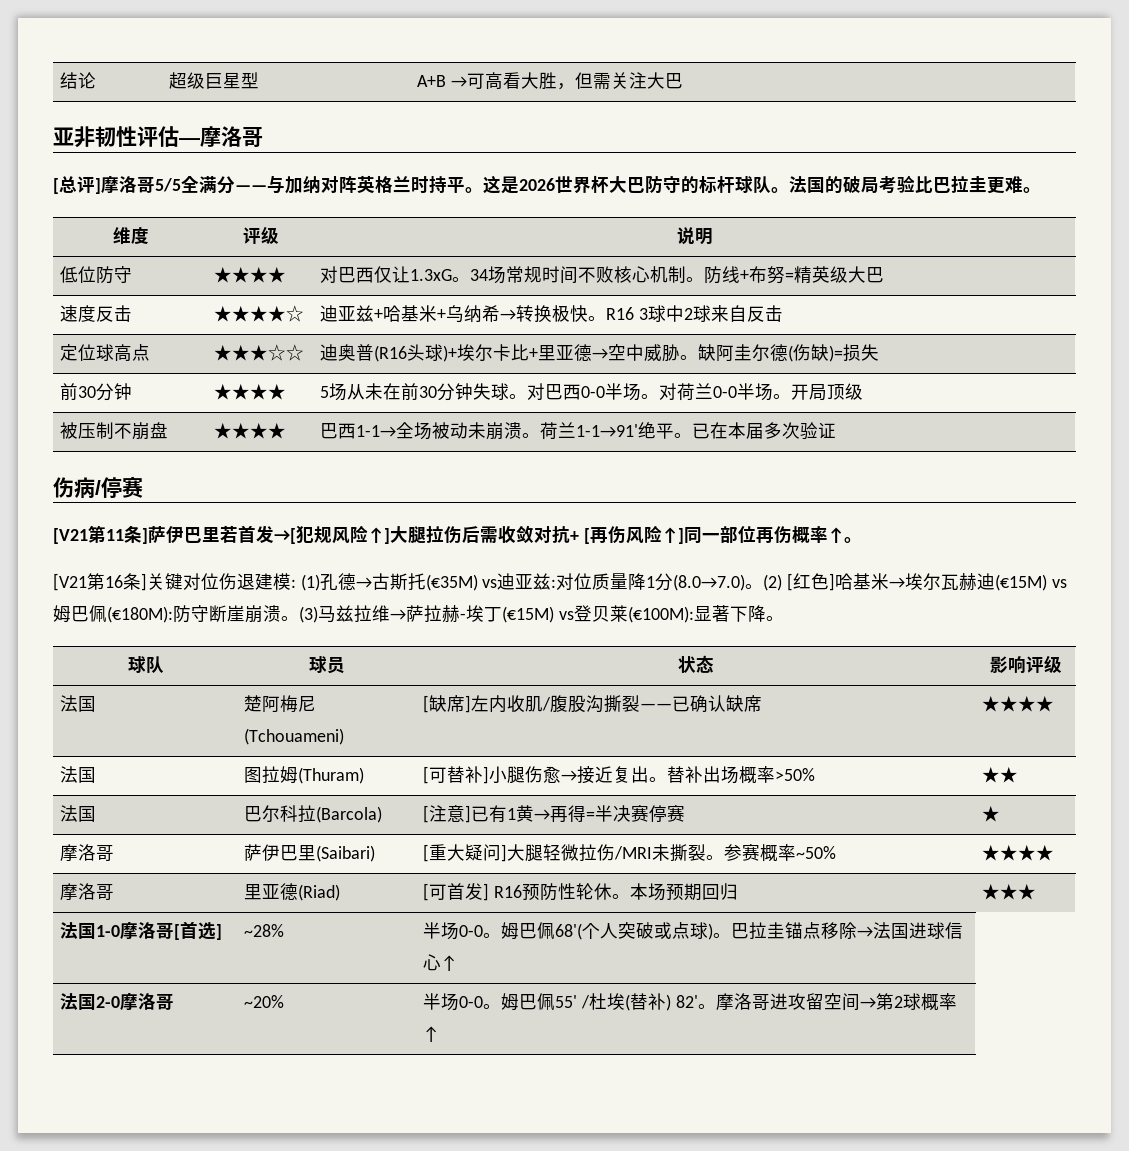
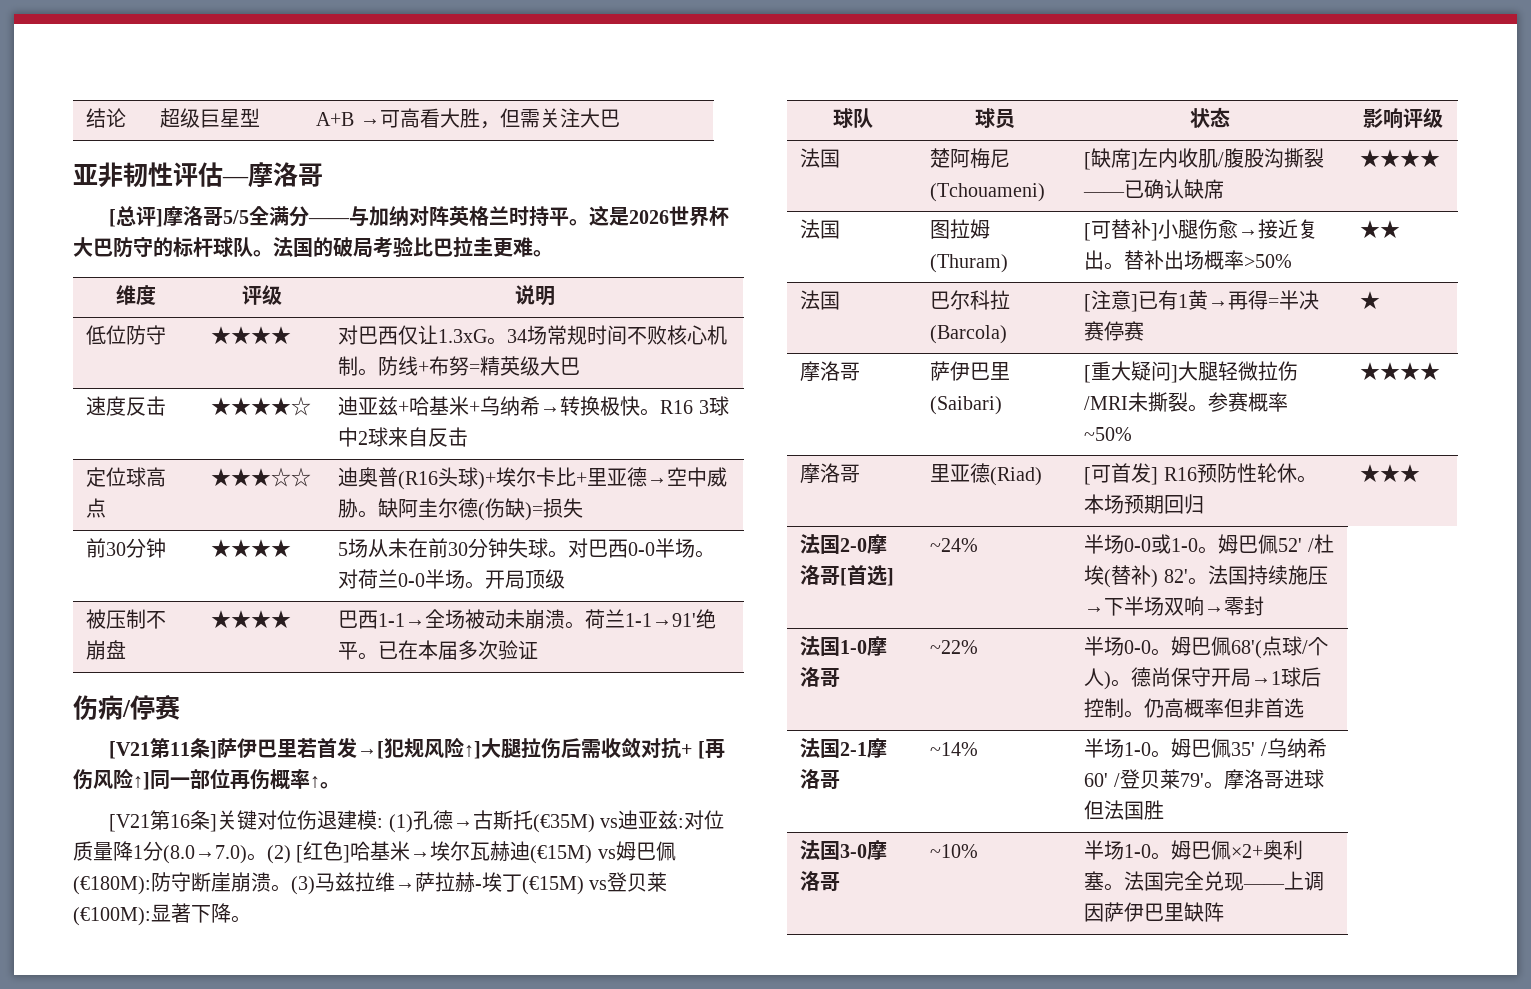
- 法国1-0摩洛哥[首选] | ~28% | 半场0-0。姆巴佩68'(个人突破或点球)。巴拉圭锚点移除→法国进球信心↑
- 法国2-0摩洛哥 | ~20% | 半场0-0。姆巴佩55' /杜埃(替补) 82'。摩洛哥进攻留空间→第2球概率↑
+ 法国2-0摩洛哥[首选] | ~24% | 半场0-0或1-0。姆巴佩52' /杜埃(替补) 82'。法国持续施压→下半场双响→零封
+ 法国1-0摩洛哥 | ~22% | 半场0-0。姆巴佩68'(点球/个人)。德尚保守开局→1球后控制。仍高概率但非首选
+ 法国2-1摩洛哥 | ~14% | 半场1-0。姆巴佩35' /乌纳希60' /登贝莱79'。摩洛哥进球但法国胜
+ 法国3-0摩洛哥 | ~10% | 半场1-0。姆巴佩×2+奥利塞。法国完全兑现——上调因萨伊巴里缺阵

